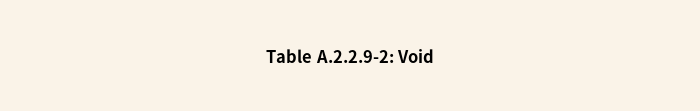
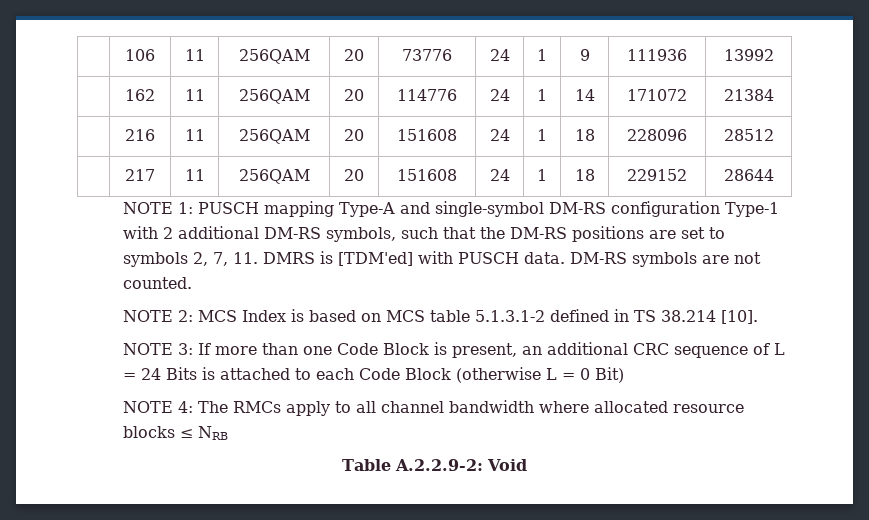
+ | 106 | 11 | 256QAM | 20 | 73776 | 24 | 1 | 9 | 111936 | 13992
+ | 162 | 11 | 256QAM | 20 | 114776 | 24 | 1 | 14 | 171072 | 21384
+ | 216 | 11 | 256QAM | 20 | 151608 | 24 | 1 | 18 | 228096 | 28512
+ | 217 | 11 | 256QAM | 20 | 151608 | 24 | 1 | 18 | 229152 | 28644
+ NOTE 1: PUSCH mapping Type-A and single-symbol DM-RS configuration Type-1 with 2 additional DM-RS symbols, such that the DM-RS positions are set to symbols 2, 7, 11. DMRS is [TDM'ed] with PUSCH data. DM-RS symbols are not counted.
+ NOTE 2: MCS Index is based on MCS table 5.1.3.1-2 defined in TS 38.214 [10].
+ NOTE 3: If more than one Code Block is present, an additional CRC sequence of L = 24 Bits is attached to each Code Block (otherwise L = 0 Bit)
+ NOTE 4: The RMCs apply to all channel bandwidth where allocated resource blocks ≤ NRB

